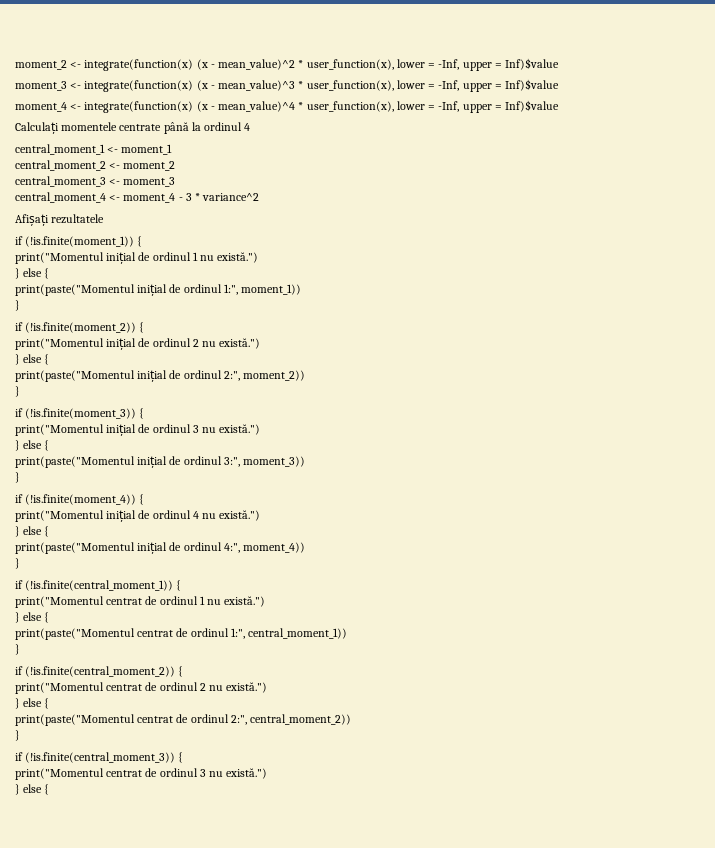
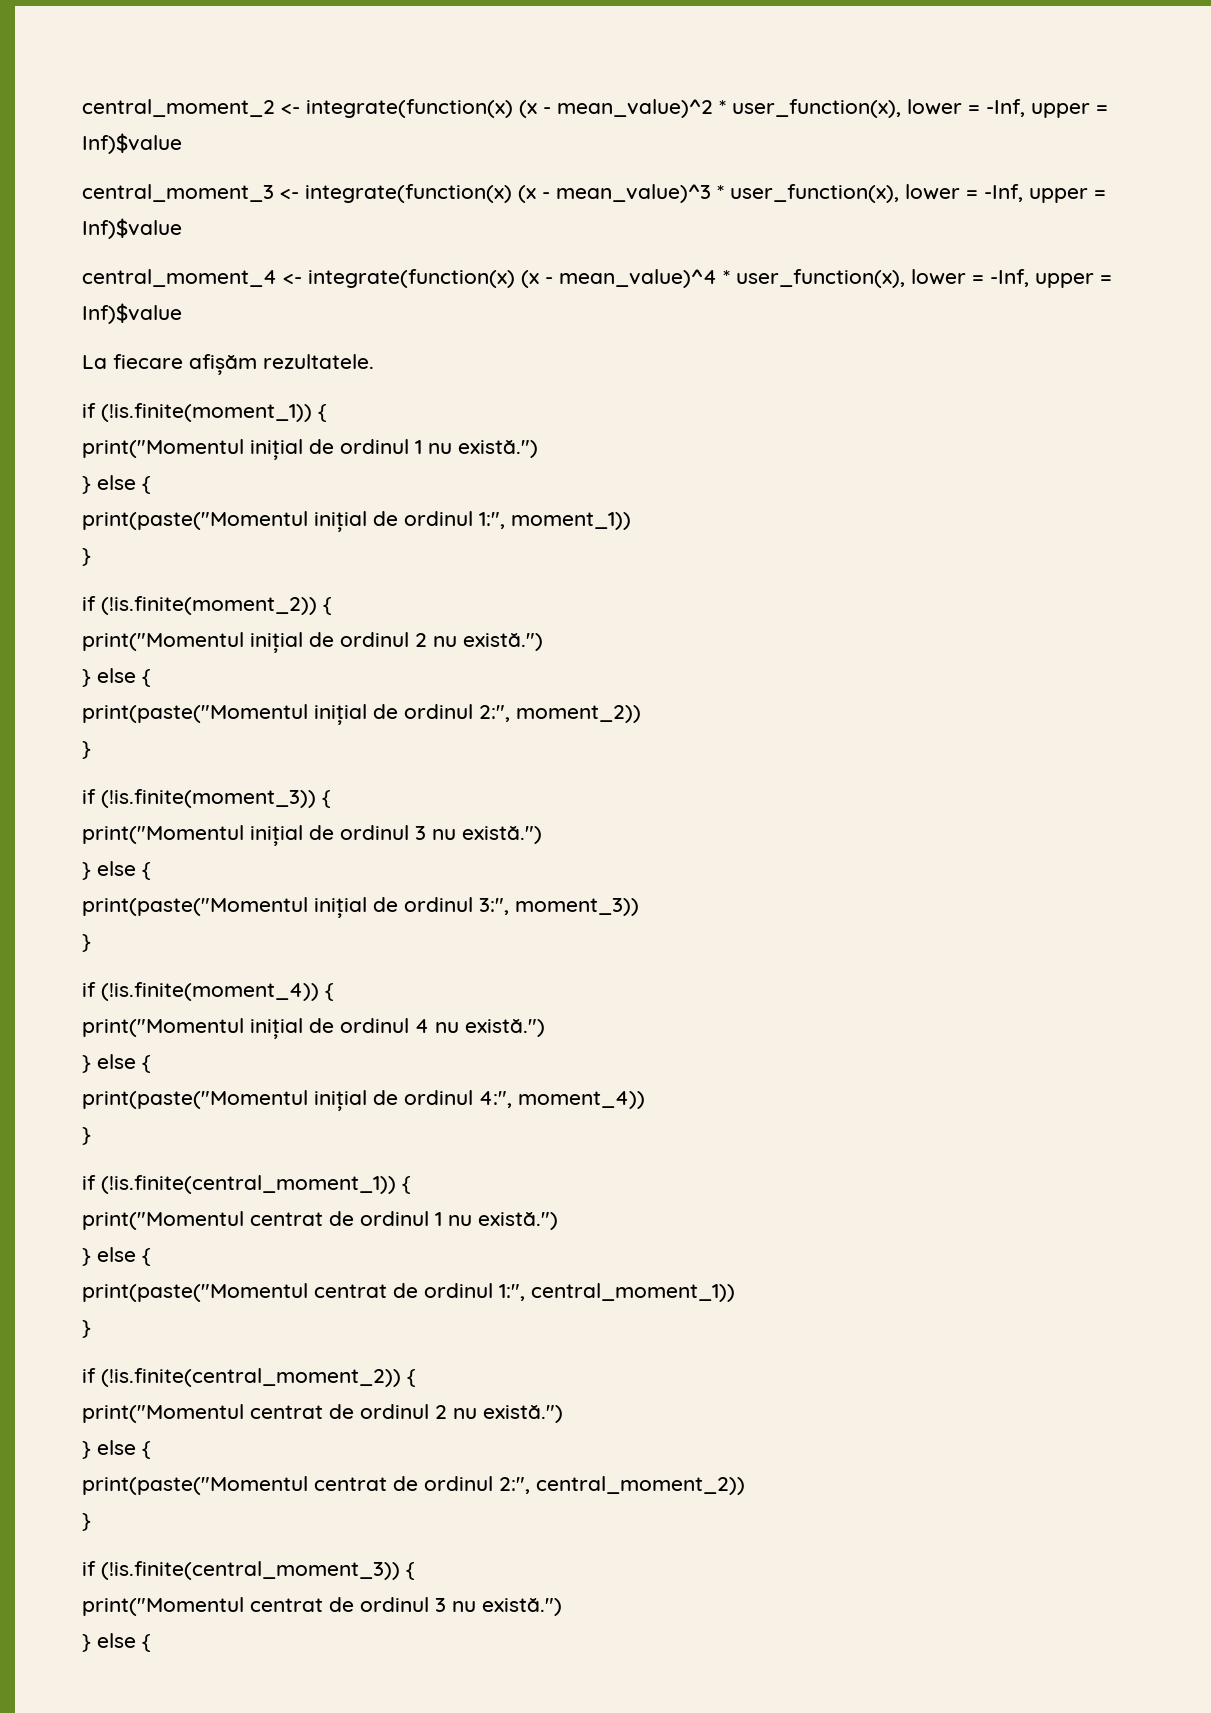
- moment_2 <- integrate(function(x) (x - mean_value)^2 * user_function(x), lower = -Inf, upper = Inf)$value
+ central_moment_2 <- integrate(function(x) (x - mean_value)^2 * user_function(x), lower = -Inf, upper = Inf)$value
- moment_3 <- integrate(function(x) (x - mean_value)^3 * user_function(x), lower = -Inf, upper = Inf)$value
+ central_moment_3 <- integrate(function(x) (x - mean_value)^3 * user_function(x), lower = -Inf, upper = Inf)$value
- moment_4 <- integrate(function(x) (x - mean_value)^4 * user_function(x), lower = -Inf, upper = Inf)$value
+ central_moment_4 <- integrate(function(x) (x - mean_value)^4 * user_function(x), lower = -Inf, upper = Inf)$value
- Calculați momentele centrate până la ordinul 4
- central_moment_1 <- moment_1
- central_moment_2 <- moment_2
- central_moment_3 <- moment_3
- central_moment_4 <- moment_4 - 3 * variance^2
- Afișați rezultatele
+ La fiecare afișăm rezultatele.

